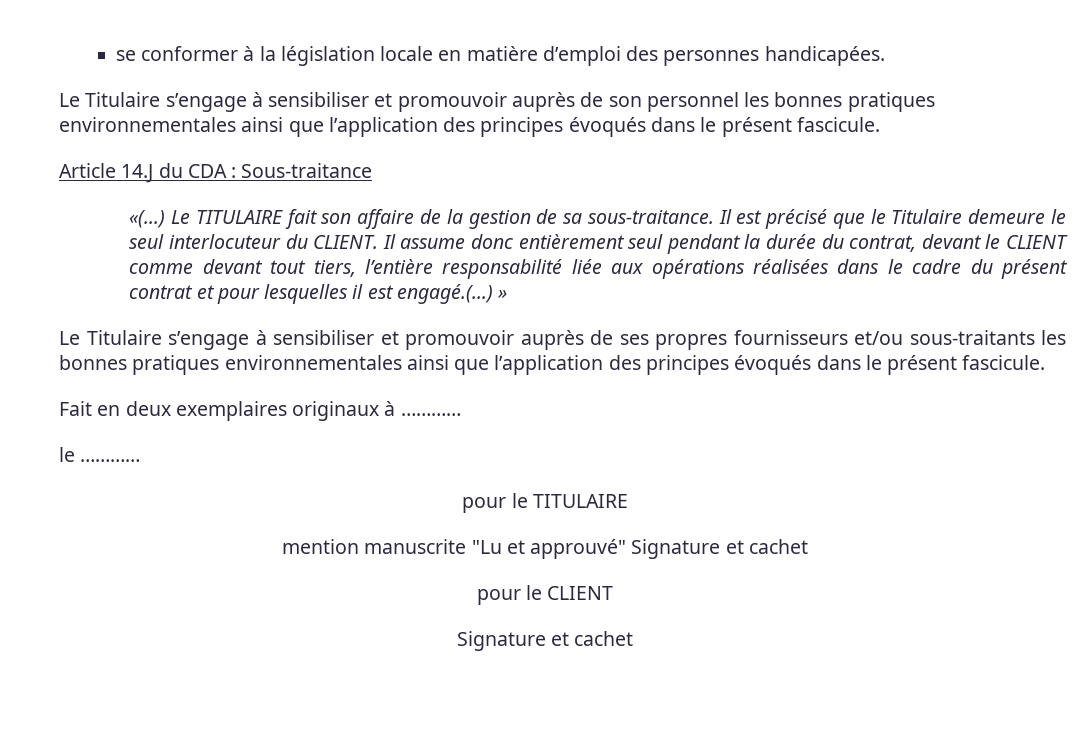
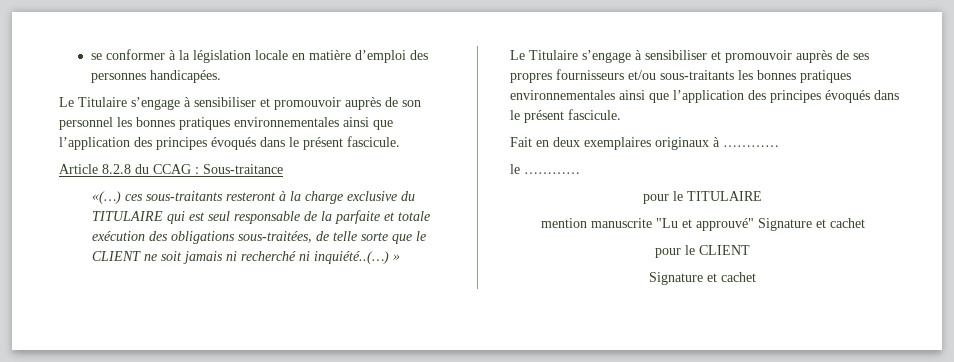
- Article 14.J du CDA : Sous-traitance
+ Article 8.2.8 du CCAG : Sous-traitance
- «(…) Le TITULAIRE fait son affaire de la gestion de sa sous-traitance. Il est précisé que le Titulaire demeure le seul interlocuteur du CLIENT. Il assume donc entièrement seul pendant la durée du contrat, devant le CLIENT comme devant tout tiers, l’entière responsabilité liée aux opérations réalisées dans le cadre du présent contrat et pour lesquelles il est engagé.(…) »
+ «(…) ces sous-traitants resteront à la charge exclusive du TITULAIRE qui est seul responsable de la parfaite et totale exécution des obligations sous-traitées, de telle sorte que le CLIENT ne soit jamais ni recherché ni inquiété..(…) »

